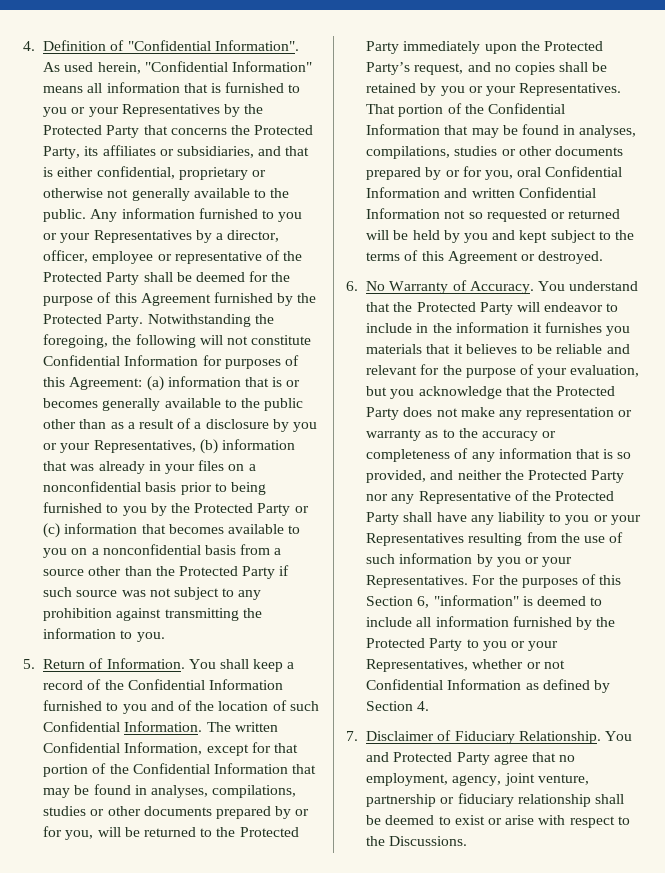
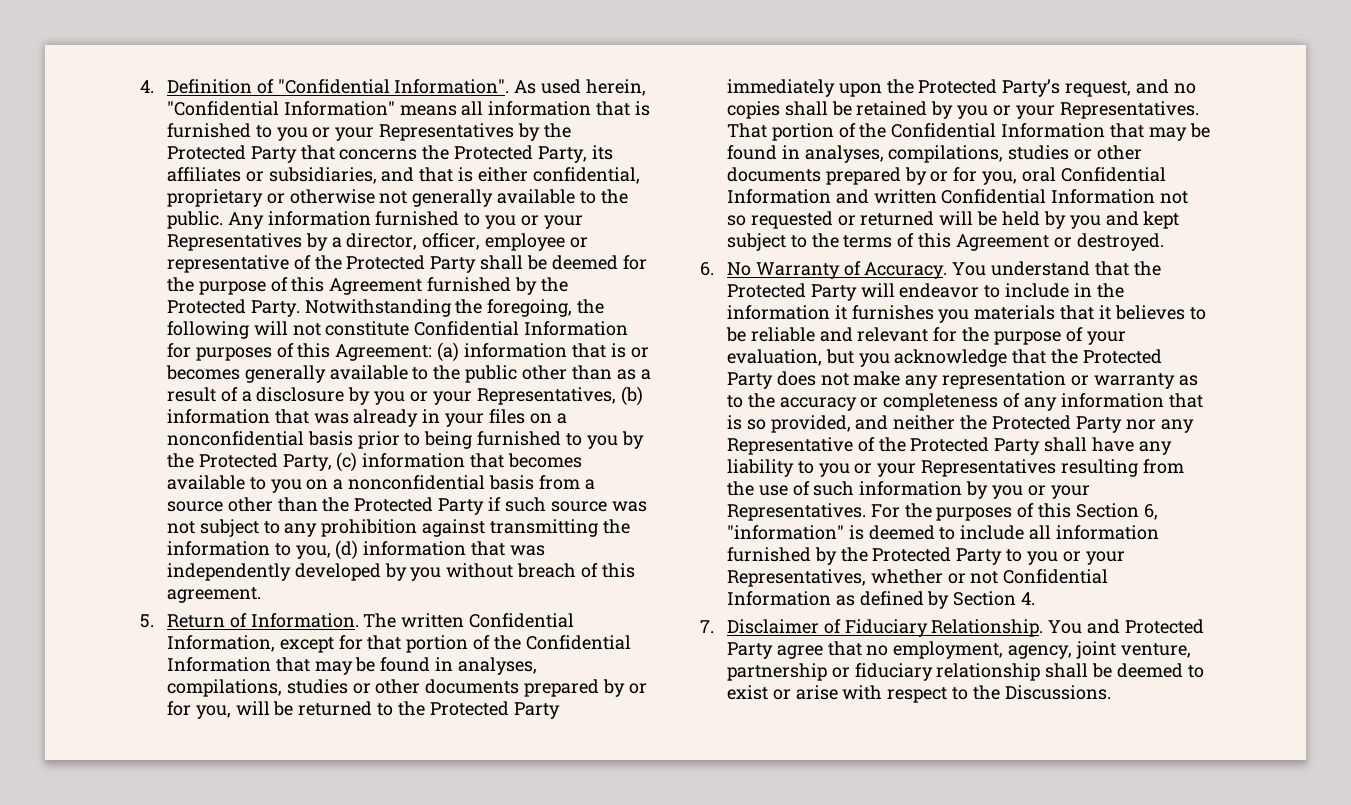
- (a) information that is or becomes generally available to the public other than as a result of a disclosure by you or your Representatives, (b) information that was already in your files on a nonconfidential basis prior to being furnished to you by the Protected Party or (c) information that becomes available to you on a nonconfidential basis from a source other than the Protected Party if such source was not subject to any prohibition against transmitting the information to you.
- 5. Return of Information. You shall keep a record of the Confidential Information furnished to you and of the location of such Confidential Information.
+ (a) information that is or becomes generally available to the public other than as a result of a disclosure by you or your Representatives, (b) information that was already in your files on a nonconfidential basis prior to being furnished to you by the Protected Party, (c) information that becomes available to you on a nonconfidential basis from a source other than the Protected Party if such source was not subject to any prohibition against transmitting the information to you, (d) information that was independently developed by you without breach of this agreement.
+ 5. Return of Information.

